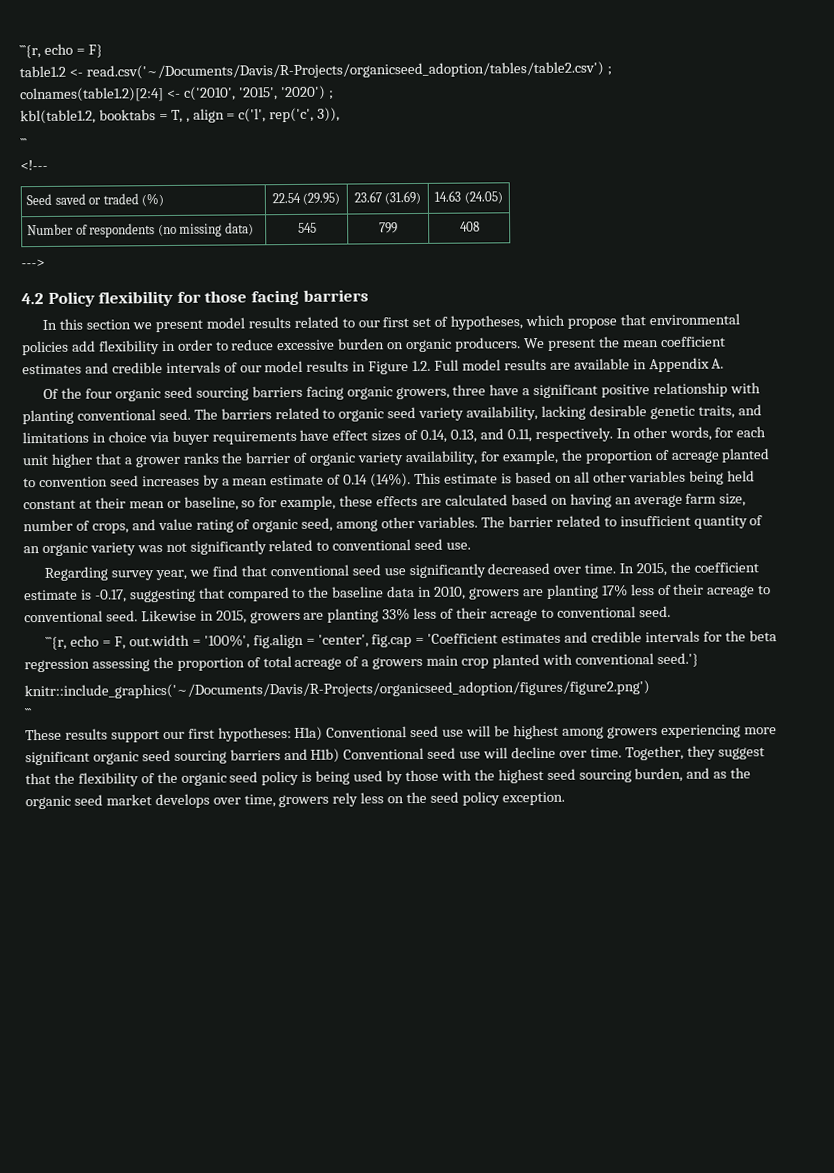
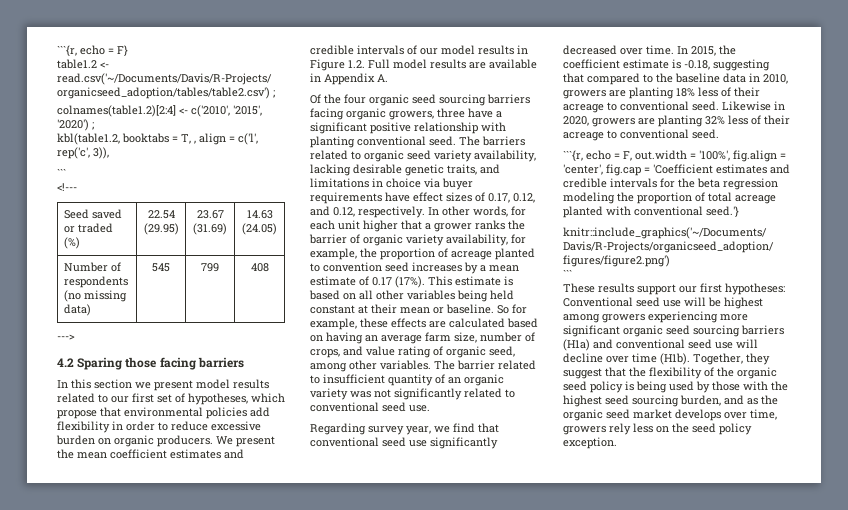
- 4.2 Policy flexibility for those facing barriers
+ 4.2 Sparing those facing barriers
- The barriers related to organic seed variety availability, lacking desirable genetic traits, and limitations in choice via buyer requirements have effect sizes of 0.14, 0.13, and 0.11, respectively.
+ The barriers related to organic seed variety availability, lacking desirable genetic traits, and limitations in choice via buyer requirements have effect sizes of 0.17, 0.12, and 0.12, respectively.
- In other words, for each unit higher that a grower ranks the barrier of organic variety availability, for example, the proportion of acreage planted to convention seed increases by a mean estimate of 0.14 (14%).
+ In other words, for each unit higher that a grower ranks the barrier of organic variety availability, for example, the proportion of acreage planted to convention seed increases by a mean estimate of 0.17 (17%).
- This estimate is based on all other variables being held constant at their mean or baseline, so for example, these effects are calculated based on having an average farm size, number of crops, and value rating of organic seed, among other variables.
+ This estimate is based on all other variables being held constant at their mean or baseline. So for example, these effects are calculated based on having an average farm size, number of crops, and value rating of organic seed, among other variables.
- In 2015, the coefficient estimate is -0.17, suggesting that compared to the baseline data in 2010, growers are planting 17% less of their acreage to conventional seed.
+ In 2015, the coefficient estimate is -0.18, suggesting that compared to the baseline data in 2010, growers are planting 18% less of their acreage to conventional seed.
- Likewise in 2015, growers are planting 33% less of their acreage to conventional seed.
+ Likewise in 2020, growers are planting 32% less of their acreage to conventional seed.
- ```{r, echo = F, out.width = '100%', fig.align = 'center', fig.cap = 'Coefficient estimates and credible intervals for the beta regression assessing the proportion of total acreage of a growers main crop planted with conventional seed.'}
+ ```{r, echo = F, out.width = '100%', fig.align = 'center', fig.cap = 'Coefficient estimates and credible intervals for the beta regression modeling the proportion of total acreage planted with conventional seed.'}
- These results support our first hypotheses: H1a) Conventional seed use will be highest among growers experiencing more significant organic seed sourcing barriers and H1b) Conventional seed use will decline over time.
+ These results support our first hypotheses: Conventional seed use will be highest among growers experiencing more significant organic seed sourcing barriers (H1a) and conventional seed use will decline over time (H1b).

